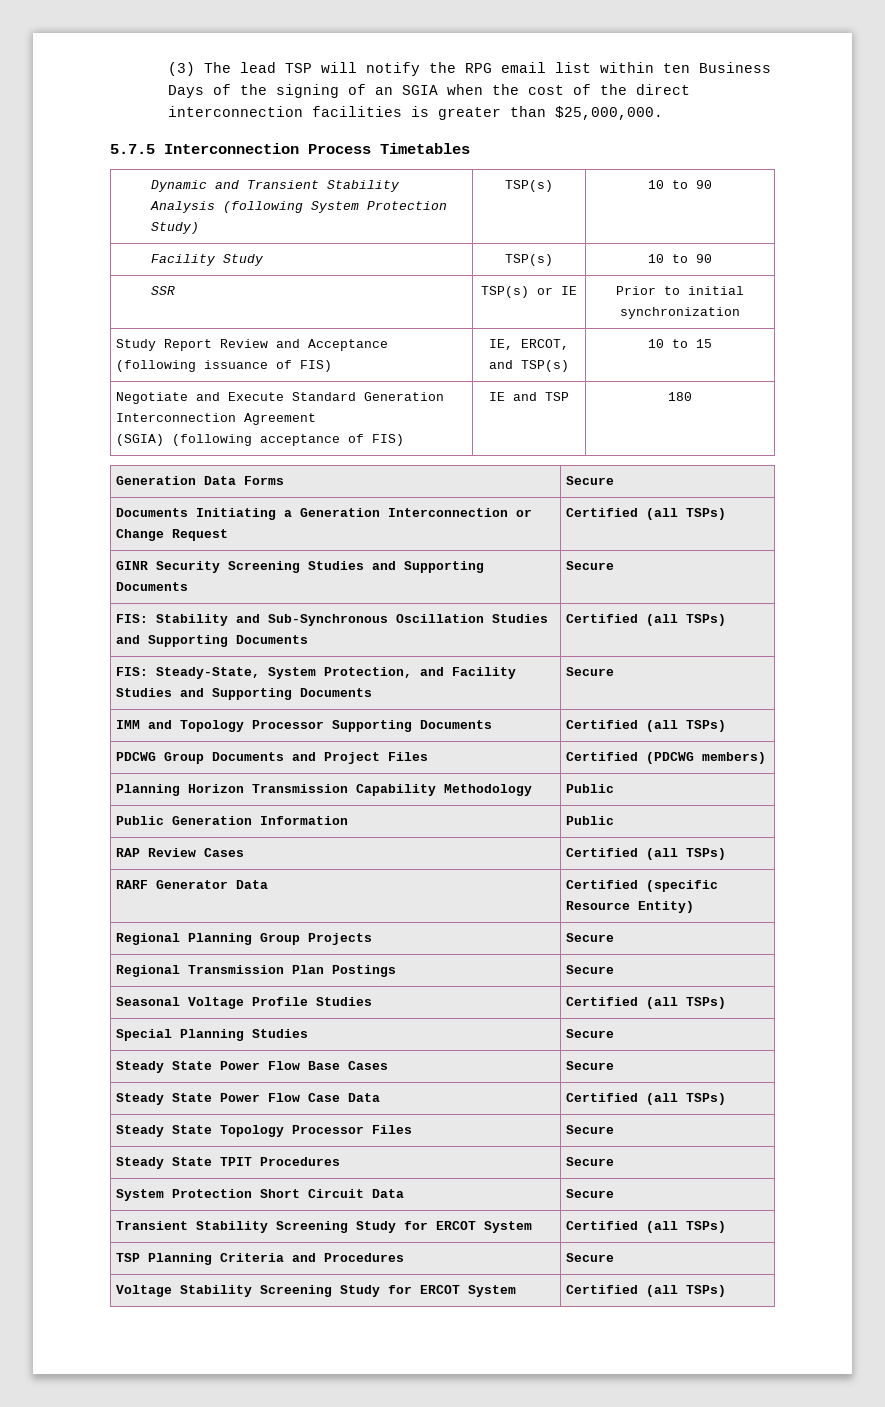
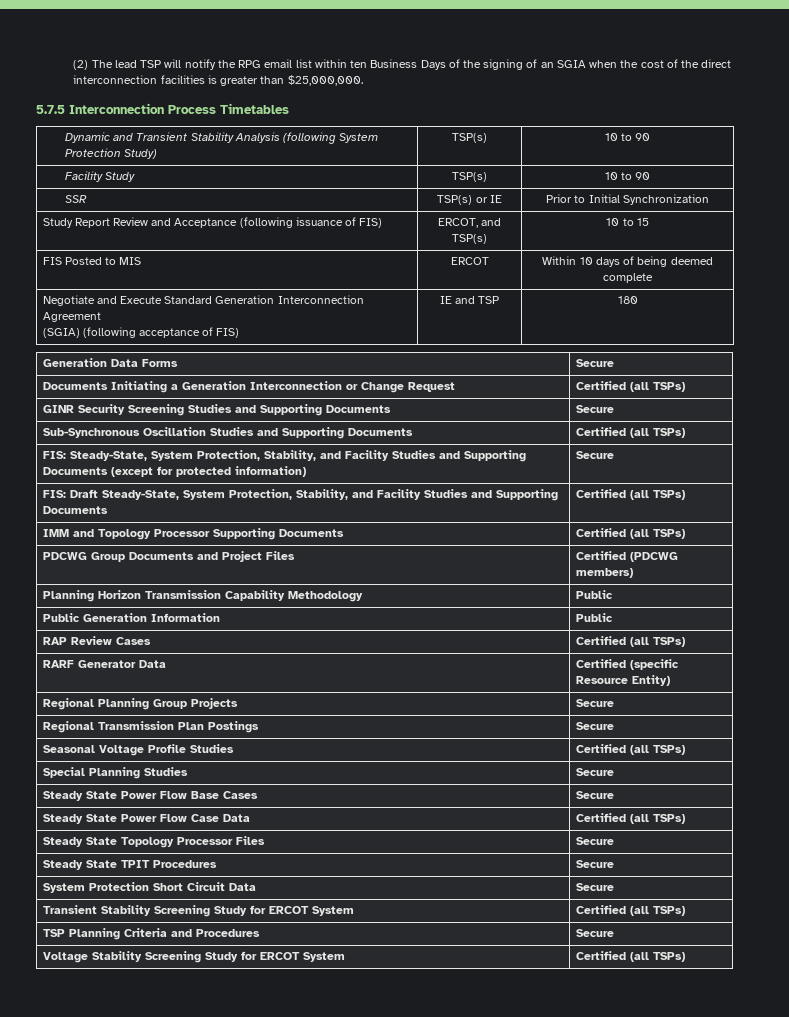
- (3) The lead TSP will notify the RPG email list within ten Business Days of the signing of an SGIA when the cost of the direct interconnection facilities is greater than $25,000,000.
+ (2) The lead TSP will notify the RPG email list within ten Business Days of the signing of an SGIA when the cost of the direct interconnection facilities is greater than $25,000,000.
- SSR | TSP(s) or IE | Prior to initial synchronization
+ SSR | TSP(s) or IE | Prior to Initial Synchronization
- Study Report Review and Acceptance (following issuance of FIS) | IE, ERCOT, and TSP(s) | 10 to 15
+ Study Report Review and Acceptance (following issuance of FIS) | ERCOT, and TSP(s) | 10 to 15
+ FIS Posted to MIS | ERCOT | Within 10 days of being deemed complete
- FIS: Stability and Sub-Synchronous Oscillation Studies and Supporting Documents | Certified (all TSPs)
+ Sub-Synchronous Oscillation Studies and Supporting Documents | Certified (all TSPs)
- FIS: Steady-State, System Protection, and Facility Studies and Supporting Documents | Secure
+ FIS: Steady-State, System Protection, Stability, and Facility Studies and Supporting Documents (except for protected information) | Secure
+ FIS: Draft Steady-State, System Protection, Stability, and Facility Studies and Supporting Documents | Certified (all TSPs)

